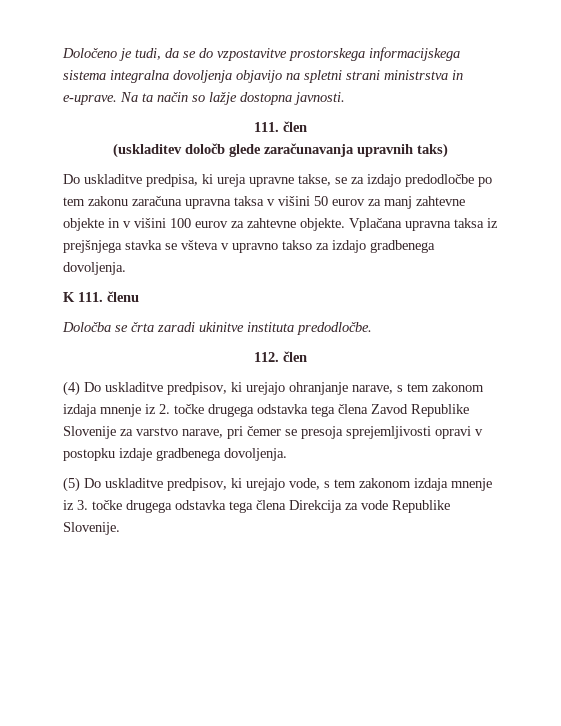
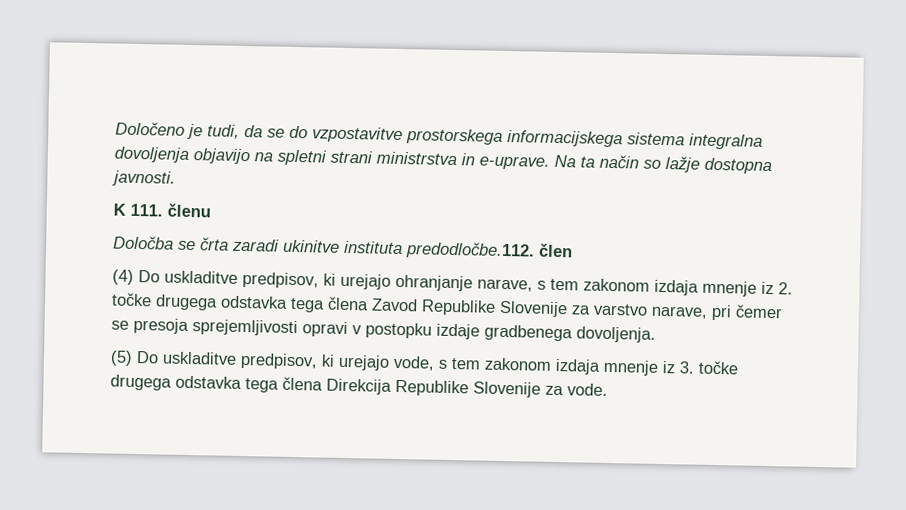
- 111. člen
- (uskladitev določb glede zaračunavanja upravnih taks)
- Do uskladitve predpisa, ki ureja upravne takse, se za izdajo predodločbe po tem zakonu zaračuna upravna taksa v višini 50 eurov za manj zahtevne objekte in v višini 100 eurov za zahtevne objekte. Vplačana upravna taksa iz prejšnjega stavka se všteva v upravno takso za izdajo gradbenega dovoljenja.
- Določba se črta zaradi ukinitve instituta predodločbe.
- 112. člen
+ Določba se črta zaradi ukinitve instituta predodločbe.112. člen
- (5) Do uskladitve predpisov, ki urejajo vode, s tem zakonom izdaja mnenje iz 3. točke drugega odstavka tega člena Direkcija za vode Republike Slovenije.
+ (5) Do uskladitve predpisov, ki urejajo vode, s tem zakonom izdaja mnenje iz 3. točke drugega odstavka tega člena Direkcija Republike Slovenije za vode.

